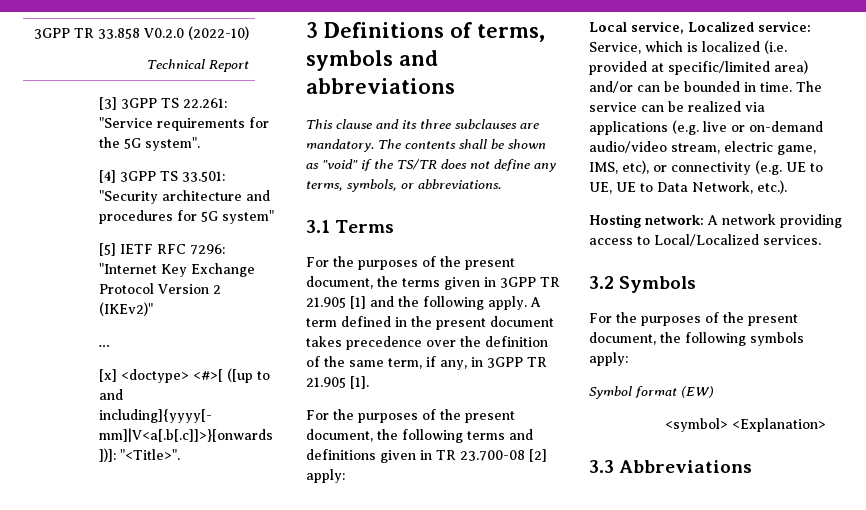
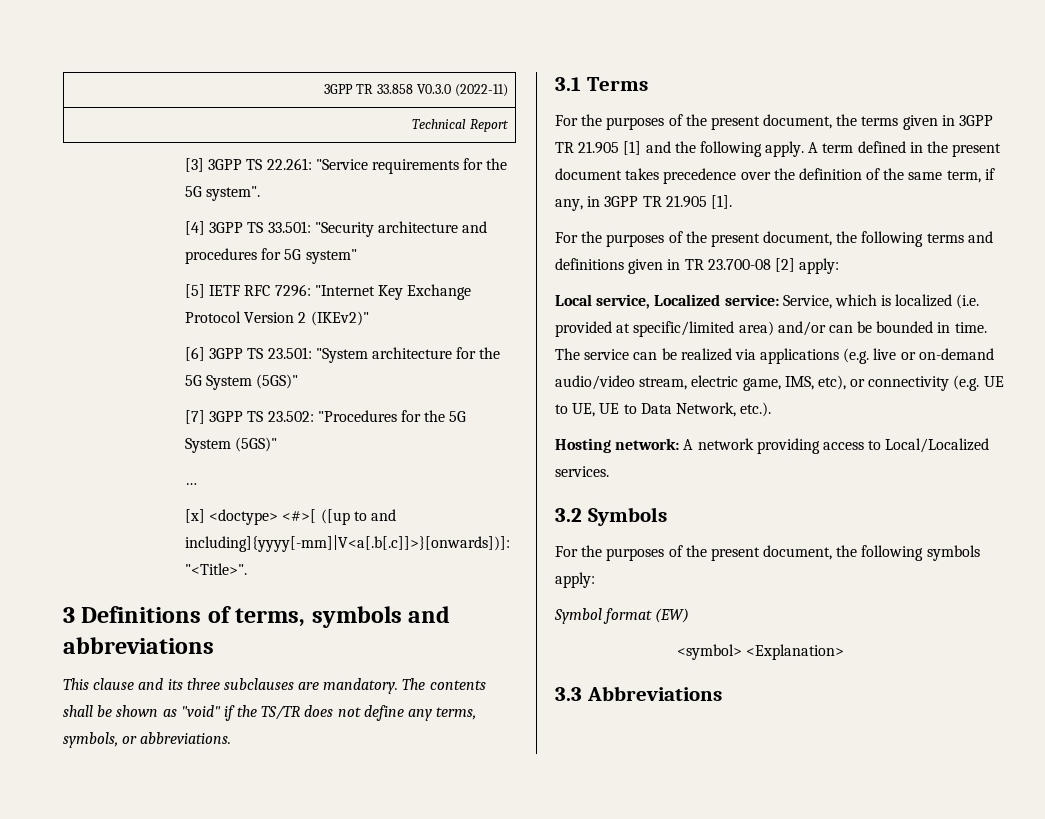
- 3GPP TR 33.858 V0.2.0 (2022-10)
+ 3GPP TR 33.858 V0.3.0 (2022-11)
+ [6] 3GPP TS 23.501: "System architecture for the 5G System (5GS)"
+ [7] 3GPP TS 23.502: "Procedures for the 5G System (5GS)"

